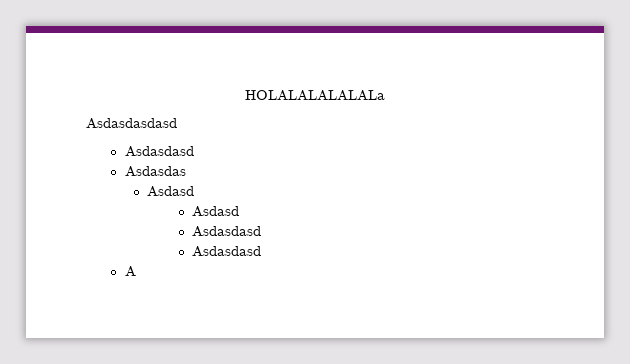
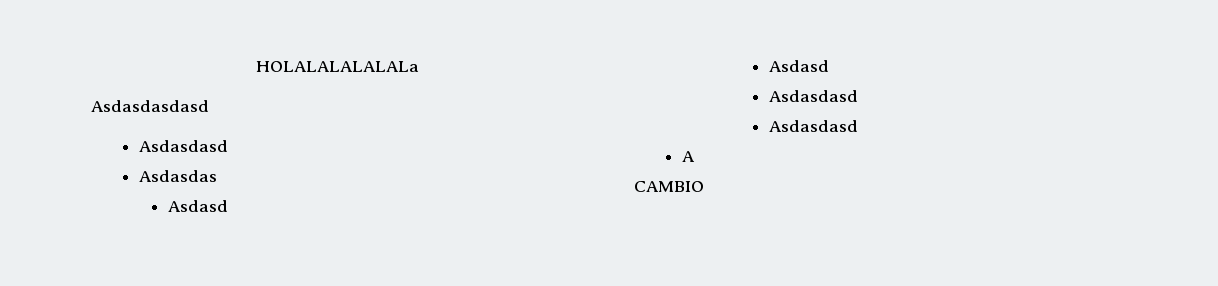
+ CAMBIO

